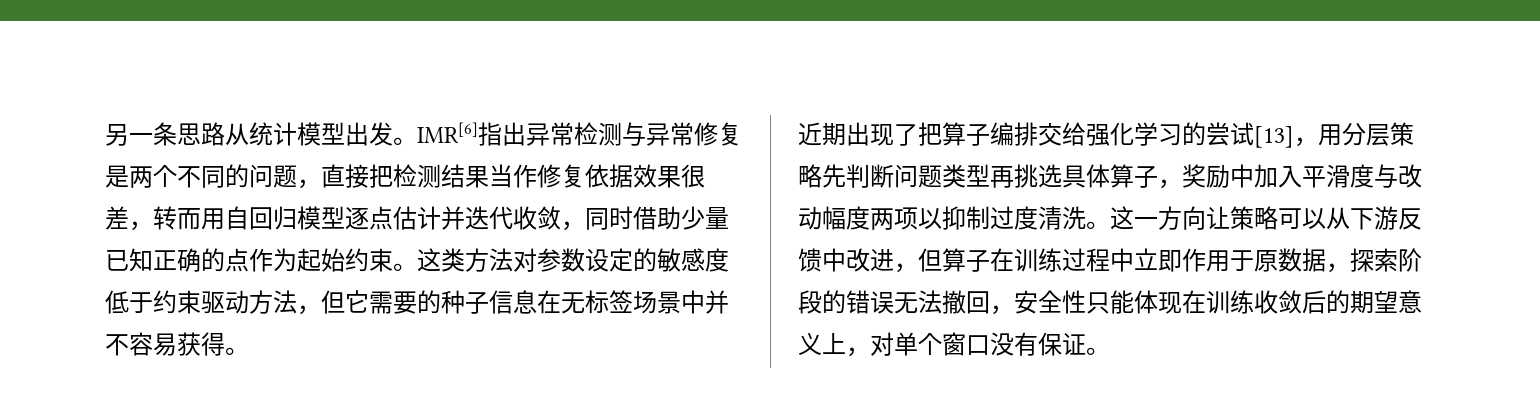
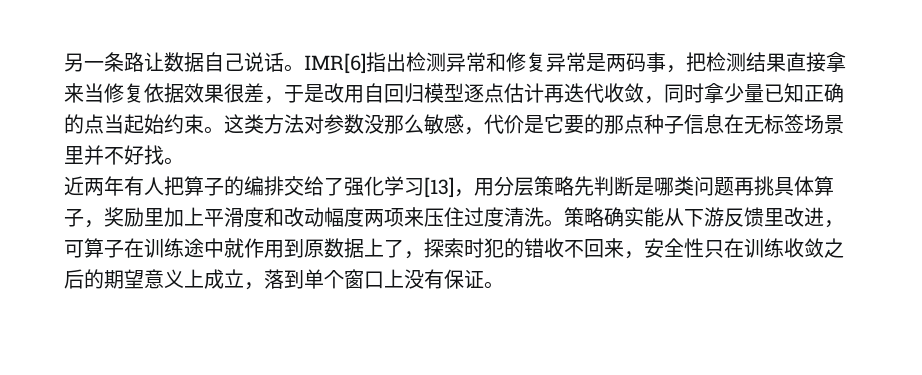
- 另一条思路从统计模型出发。IMR[6]指出异常检测与异常修复是两个不同的问题，直接把检测结果当作修复依据效果很差，转而用自回归模型逐点估计并迭代收敛，同时借助少量已知正确的点作为起始约束。
+ 另一条路让数据自己说话。IMR[6]指出检测异常和修复异常是两码事，把检测结果直接拿来当修复依据效果很差，于是改用自回归模型逐点估计再迭代收敛，同时拿少量已知正确的点当起始约束。
- 这类方法对参数设定的敏感度低于约束驱动方法，但它需要的种子信息在无标签场景中并不容易获得。
- 近期出现了把算子编排交给强化学习的尝试[13]，用分层策略先判断问题类型再挑选具体算子，奖励中加入平滑度与改动幅度两项以抑制过度清洗。
+ 这类方法对参数没那么敏感，代价是它要的那点种子信息在无标签场景里并不好找。
+ 近两年有人把算子的编排交给了强化学习[13]，用分层策略先判断是哪类问题再挑具体算子，奖励里加上平滑度和改动幅度两项来压住过度清洗。
- 这一方向让策略可以从下游反馈中改进，但算子在训练过程中立即作用于原数据，探索阶段的错误无法撤回，安全性只能体现在训练收敛后的期望意义上，对单个窗口没有保证。
+ 策略确实能从下游反馈里改进，可算子在训练途中就作用到原数据上了，探索时犯的错收不回来，安全性只在训练收敛之后的期望意义上成立，落到单个窗口上没有保证。

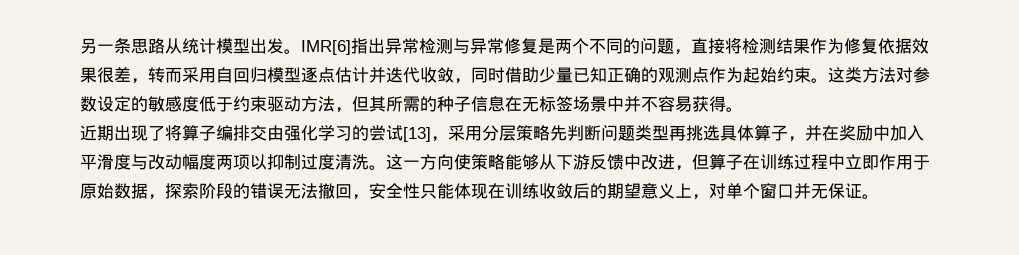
- 另一条路让数据自己说话。IMR[6]指出检测异常和修复异常是两码事，把检测结果直接拿来当修复依据效果很差，于是改用自回归模型逐点估计再迭代收敛，同时拿少量已知正确的点当起始约束。
+ 另一条思路从统计模型出发。IMR[6]指出异常检测与异常修复是两个不同的问题，直接将检测结果作为修复依据效果很差，转而采用自回归模型逐点估计并迭代收敛，同时借助少量已知正确的观测点作为起始约束。
- 这类方法对参数没那么敏感，代价是它要的那点种子信息在无标签场景里并不好找。
- 近两年有人把算子的编排交给了强化学习[13]，用分层策略先判断是哪类问题再挑具体算子，奖励里加上平滑度和改动幅度两项来压住过度清洗。
+ 这类方法对参数设定的敏感度低于约束驱动方法，但其所需的种子信息在无标签场景中并不容易获得。
+ 近期出现了将算子编排交由强化学习的尝试[13]，采用分层策略先判断问题类型再挑选具体算子，并在奖励中加入平滑度与改动幅度两项以抑制过度清洗。
- 策略确实能从下游反馈里改进，可算子在训练途中就作用到原数据上了，探索时犯的错收不回来，安全性只在训练收敛之后的期望意义上成立，落到单个窗口上没有保证。
+ 这一方向使策略能够从下游反馈中改进，但算子在训练过程中立即作用于原始数据，探索阶段的错误无法撤回，安全性只能体现在训练收敛后的期望意义上，对单个窗口并无保证。

